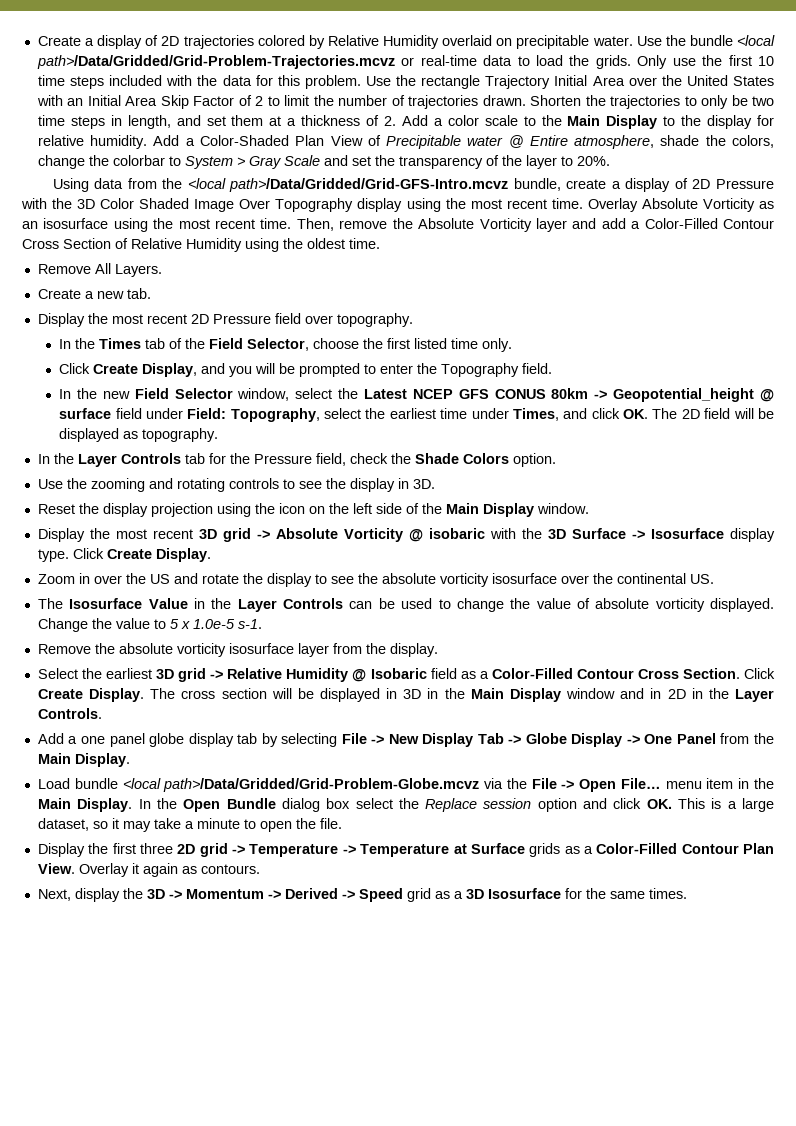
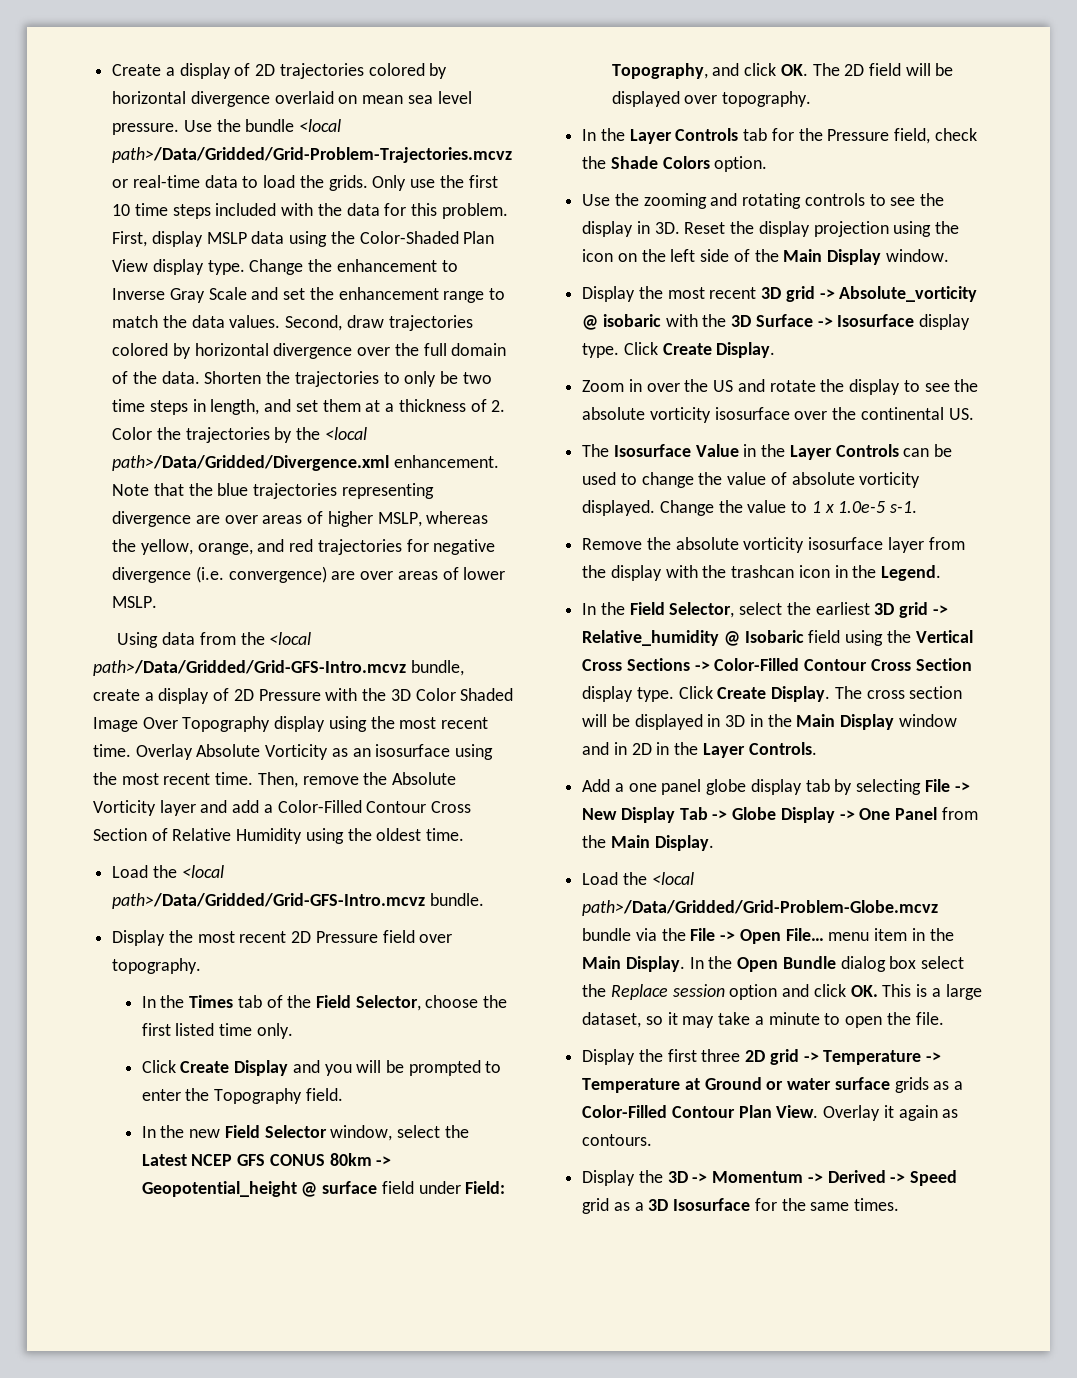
- Create a display of 2D trajectories colored by Relative Humidity overlaid on precipitable water.
+ Create a display of 2D trajectories colored by horizontal divergence overlaid on mean sea level pressure.
- Use the rectangle Trajectory Initial Area over the United States with an Initial Area Skip Factor of 2 to limit the number of trajectories drawn.
+ First, display MSLP data using the Color-Shaded Plan View display type. Change the enhancement to Inverse Gray Scale and set the enhancement range to match the data values. Second, draw trajectories colored by horizontal divergence over the full domain of the data.
- Shorten the trajectories to only be two time steps in length, and set them at a thickness of 2. Add a color scale to the Main Display to the display for relative humidity. Add a Color-Shaded Plan View of Precipitable water @ Entire atmosphere, shade the colors, change the colorbar to System > Gray Scale and set the transparency of the layer to 20%.
+ Shorten the trajectories to only be two time steps in length, and set them at a thickness of 2. Color the trajectories by the <local path>/Data/Gridded/Divergence.xml enhancement. Note that the blue trajectories representing divergence are over areas of higher MSLP, whereas the yellow, orange, and red trajectories for negative divergence (i.e. convergence) are over areas of lower MSLP.
- Remove All Layers.
- Create a new tab.
+ Load the <local path>/Data/Gridded/Grid-GFS-Intro.mcvz bundle.
- Click Create Display, and you will be prompted to enter the Topography field.
+ Click Create Display and you will be prompted to enter the Topography field.
- In the new Field Selector window, select the Latest NCEP GFS CONUS 80km -> Geopotential_height @ surface field under Field: Topography, select the earliest time under Times, and click OK. The 2D field will be displayed as topography.
+ In the new Field Selector window, select the Latest NCEP GFS CONUS 80km -> Geopotential_height @ surface field under Field: Topography, and click OK. The 2D field will be displayed over topography.
- Use the zooming and rotating controls to see the display in 3D.
- Reset the display projection using the icon on the left side of the Main Display window.
+ Use the zooming and rotating controls to see the display in 3D. Reset the display projection using the icon on the left side of the Main Display window.
- Display the most recent 3D grid -> Absolute Vorticity @ isobaric with the 3D Surface -> Isosurface display type.
+ Display the most recent 3D grid -> Absolute_vorticity @ isobaric with the 3D Surface -> Isosurface display type.
- Change the value to 5 x 1.0e-5 s-1.
+ Change the value to 1 x 1.0e-5 s-1.
- Remove the absolute vorticity isosurface layer from the display.
- Select the earliest 3D grid -> Relative Humidity @ Isobaric field as a Color-Filled Contour Cross Section.
+ Remove the absolute vorticity isosurface layer from the display with the trashcan icon in the Legend.
+ In the Field Selector, select the earliest 3D grid -> Relative_humidity @ Isobaric field using the Vertical Cross Sections -> Color-Filled Contour Cross Section display type.
- Load bundle <local path>/Data/Gridded/Grid-Problem-Globe.mcvz via the File -> Open File… menu item in the Main Display.
+ Load the <local path>/Data/Gridded/Grid-Problem-Globe.mcvz bundle via the File -> Open File… menu item in the Main Display.
- Display the first three 2D grid -> Temperature -> Temperature at Surface grids as a Color-Filled Contour Plan View.
+ Display the first three 2D grid -> Temperature -> Temperature at Ground or water surface grids as a Color-Filled Contour Plan View.
- Next, display the 3D -> Momentum -> Derived -> Speed grid as a 3D Isosurface for the same times.
+ Display the 3D -> Momentum -> Derived -> Speed grid as a 3D Isosurface for the same times.

